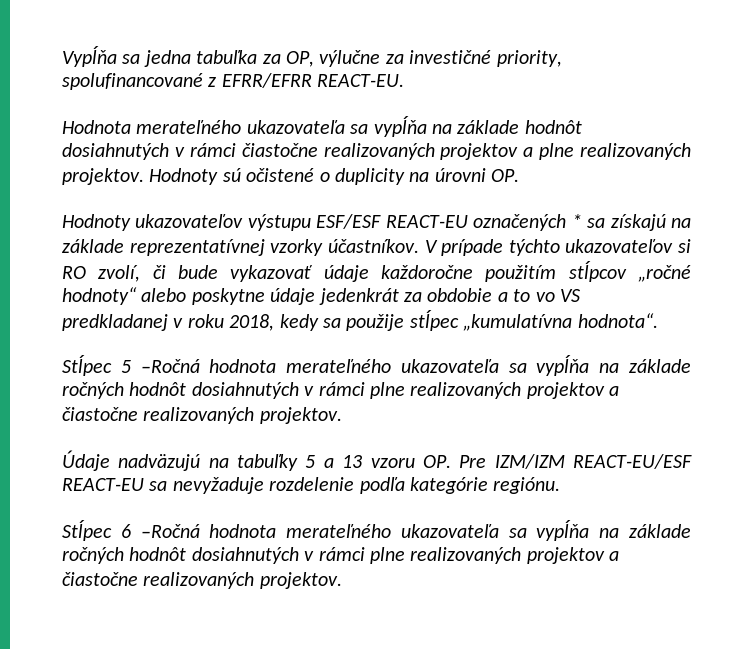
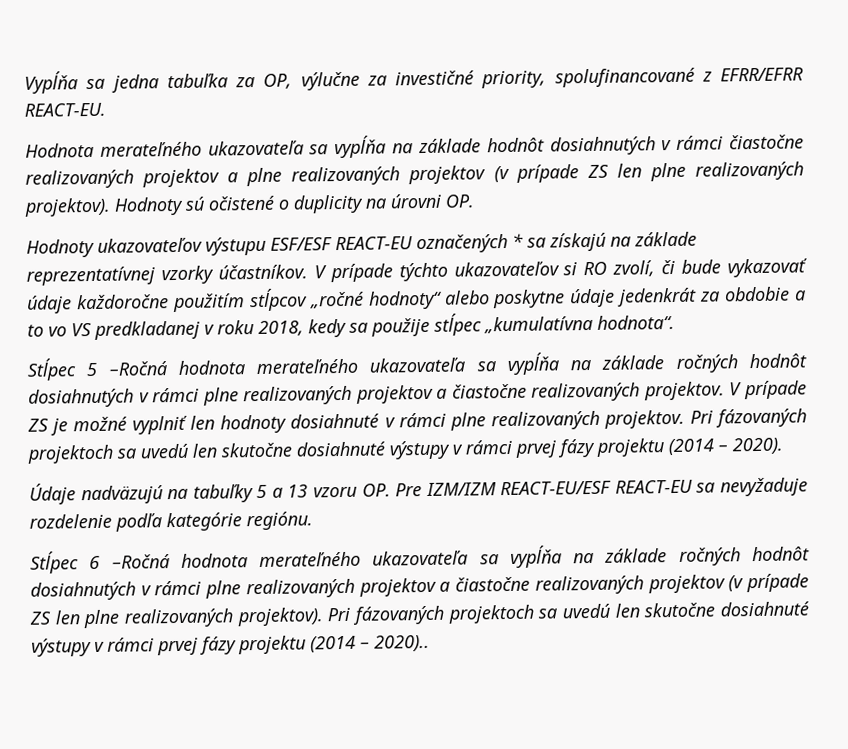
- Hodnota merateľného ukazovateľa sa vypĺňa na základe hodnôt dosiahnutých v rámci čiastočne realizovaných projektov a plne realizovaných projektov.
+ Hodnota merateľného ukazovateľa sa vypĺňa na základe hodnôt dosiahnutých v rámci čiastočne realizovaných projektov a plne realizovaných projektov (v prípade ZS len plne realizovaných projektov).
+ V prípade ZS je možné vyplniť len hodnoty dosiahnuté v rámci plne realizovaných projektov. Pri fázovaných projektoch sa uvedú len skutočne dosiahnuté výstupy v rámci prvej fázy projektu (2014 – 2020).
- Stĺpec 6 –Ročná hodnota merateľného ukazovateľa sa vypĺňa na základe ročných hodnôt dosiahnutých v rámci plne realizovaných projektov a čiastočne realizovaných projektov.
+ Stĺpec 6 –Ročná hodnota merateľného ukazovateľa sa vypĺňa na základe ročných hodnôt dosiahnutých v rámci plne realizovaných projektov a čiastočne realizovaných projektov (v prípade ZS len plne realizovaných projektov). Pri fázovaných projektoch sa uvedú len skutočne dosiahnuté výstupy v rámci prvej fázy projektu (2014 – 2020)..

